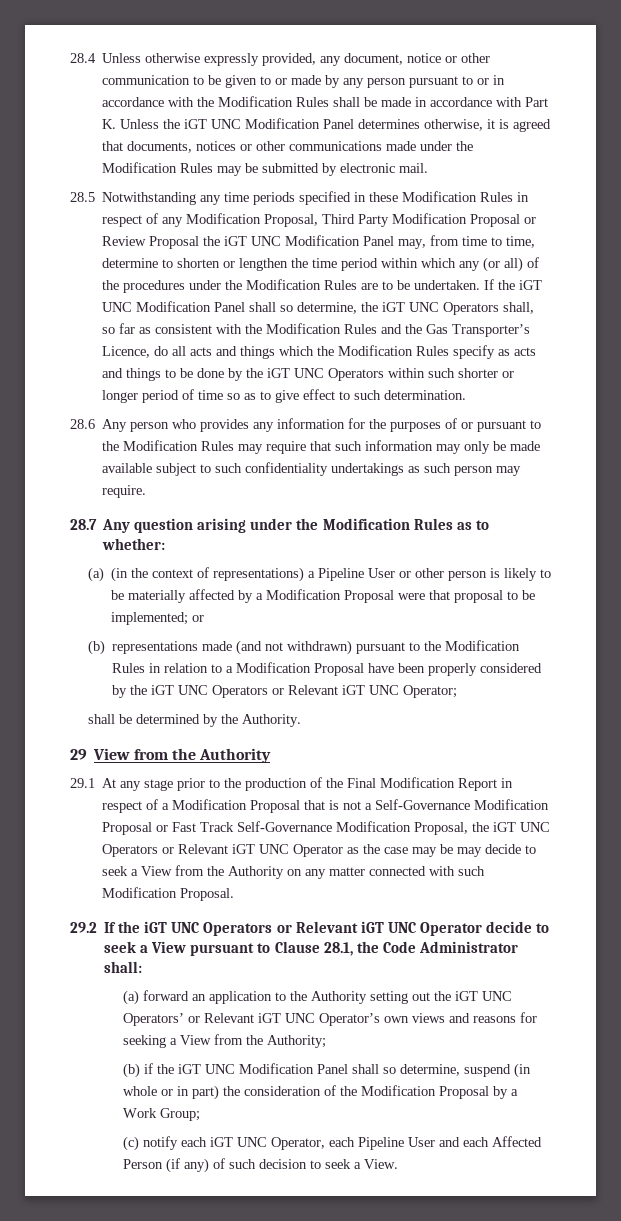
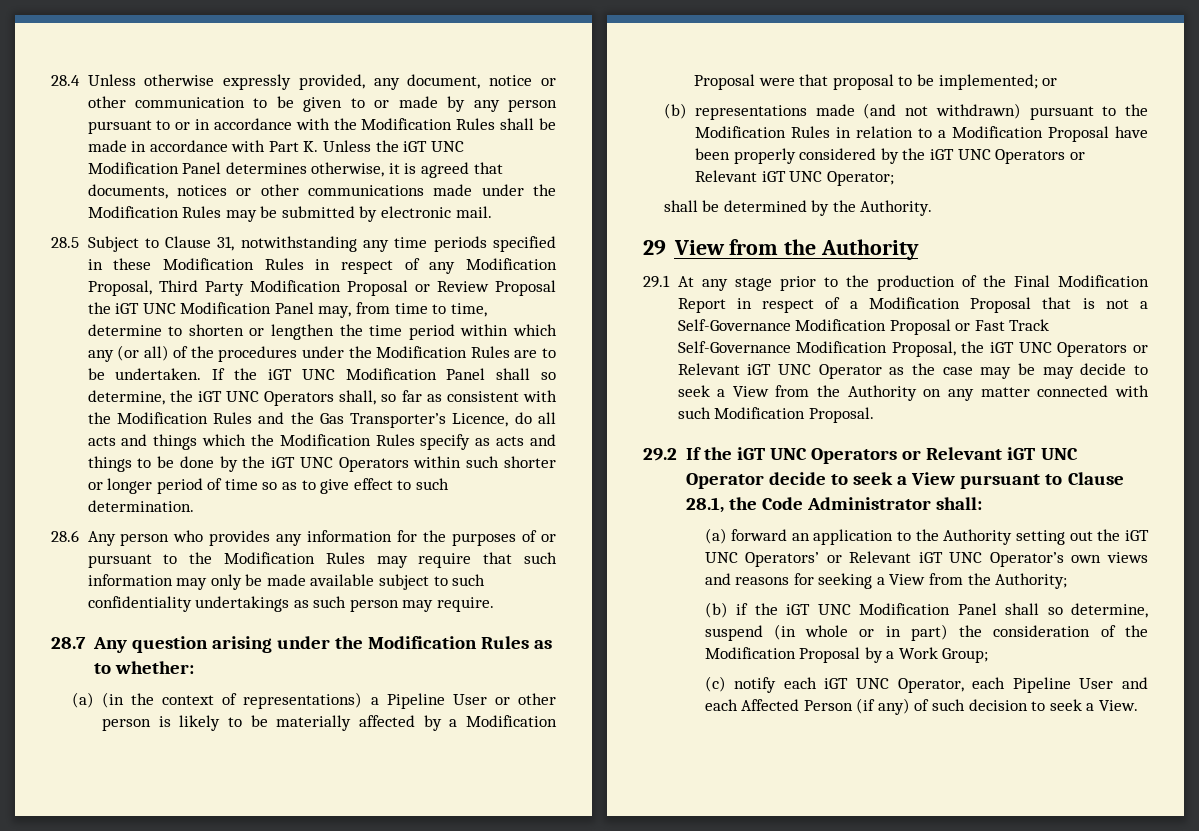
- 28.5 Notwithstanding any time periods specified in these Modification Rules in respect of any Modification Proposal, Third Party Modification Proposal or Review Proposal the iGT UNC Modification Panel may, from time to time, determine to shorten or lengthen the time period within which any (or all) of the procedures under the Modification Rules are to be undertaken.
+ 28.5 Subject to Clause 31, notwithstanding any time periods specified in these Modification Rules in respect of any Modification Proposal, Third Party Modification Proposal or Review Proposal the iGT UNC Modification Panel may, from time to time, determine to shorten or lengthen the time period within which any (or all) of the procedures under the Modification Rules are to be undertaken.

